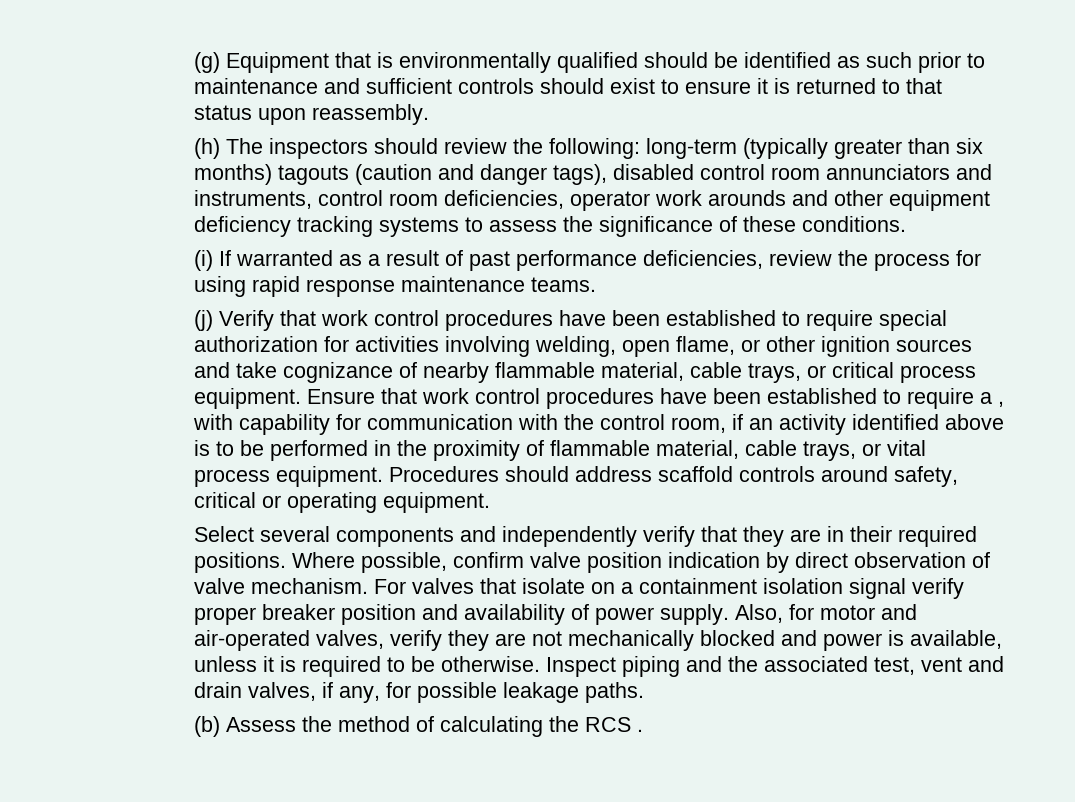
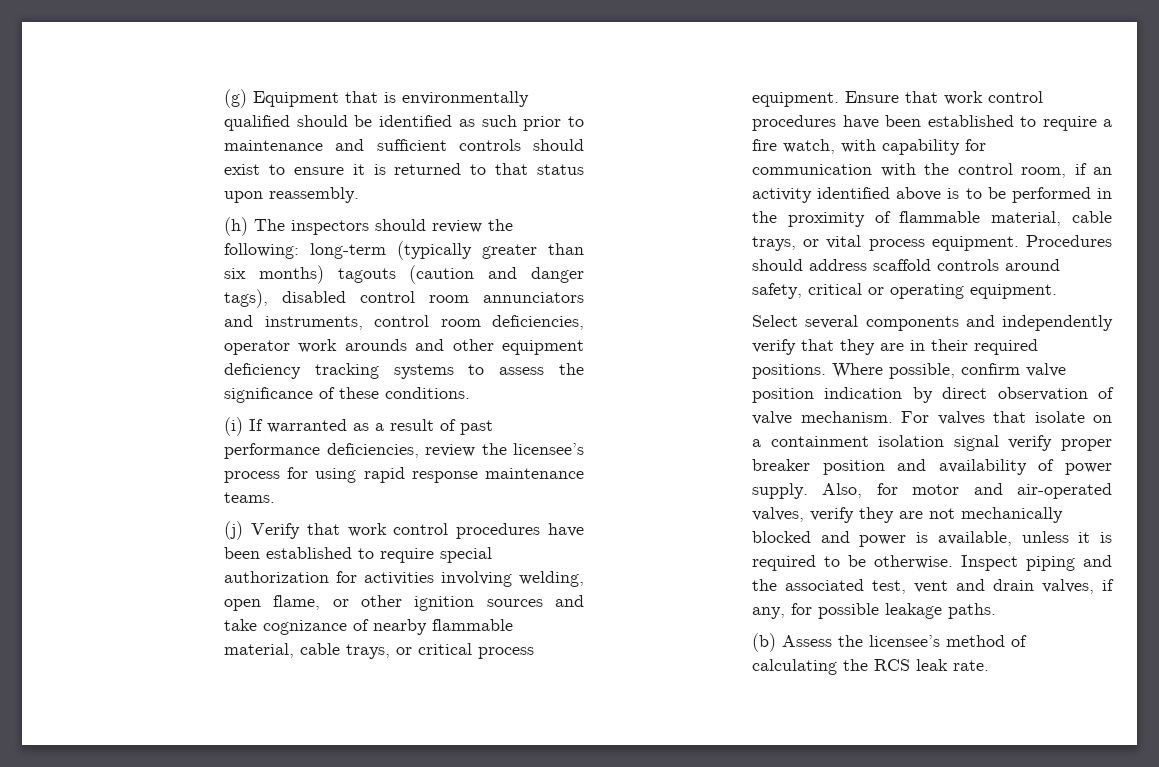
- (i) If warranted as a result of past performance deficiencies, review the process for using rapid response maintenance teams.
+ (i) If warranted as a result of past performance deficiencies, review the licensee’s process for using rapid response maintenance teams.
- Ensure that work control procedures have been established to require a , with capability for communication with the control room, if an activity identified above is to be performed in the proximity of flammable material, cable trays, or vital process equipment.
+ Ensure that work control procedures have been established to require a fire watch, with capability for communication with the control room, if an activity identified above is to be performed in the proximity of flammable material, cable trays, or vital process equipment.
- (b) Assess the method of calculating the RCS .
+ (b) Assess the licensee’s method of calculating the RCS leak rate.

